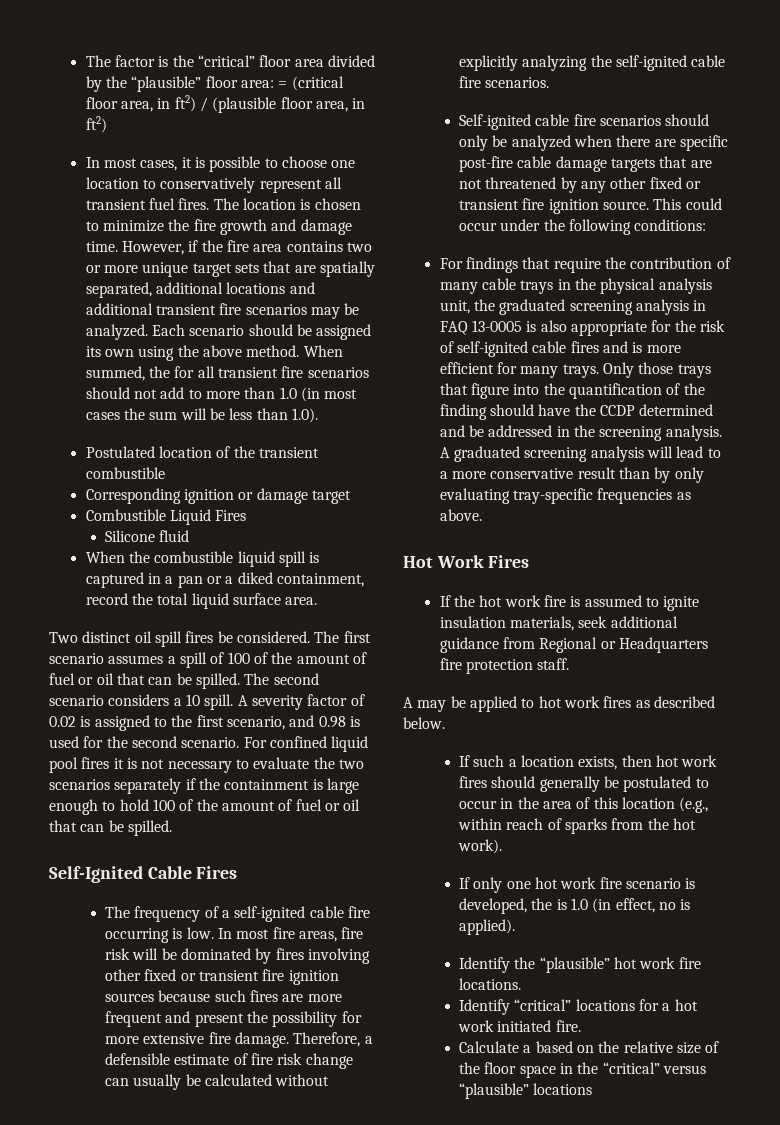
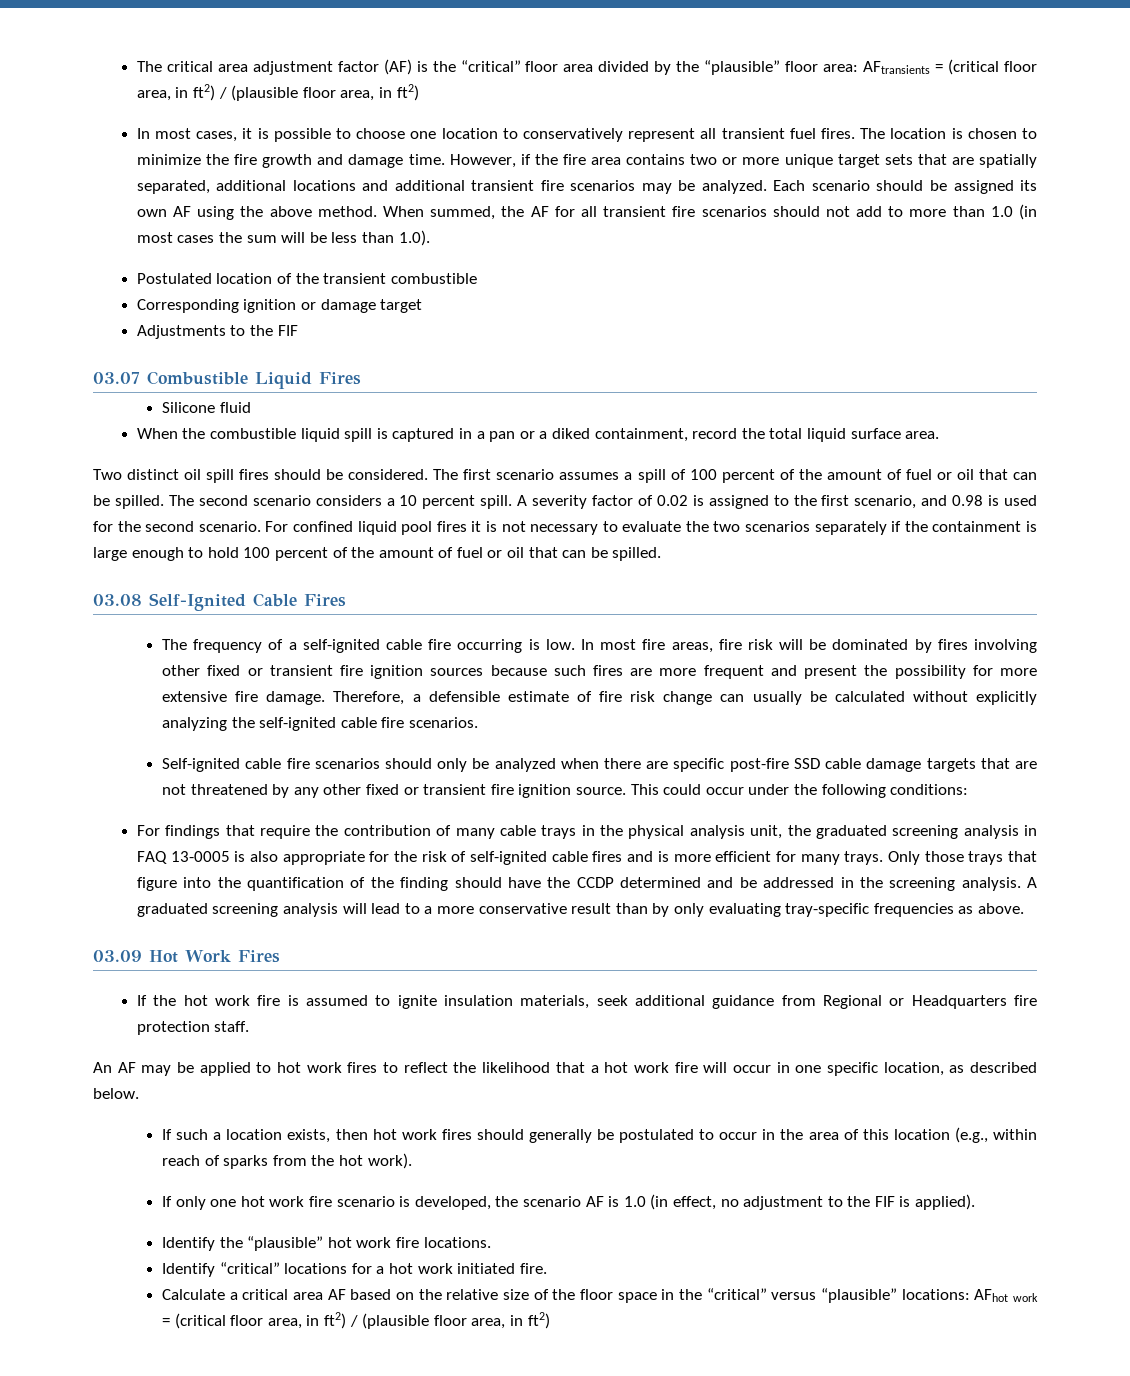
- The factor is the “critical” floor area divided by the “plausible” floor area: = (critical floor area, in ft2) / (plausible floor area, in ft2)
+ The critical area adjustment factor (AF) is the “critical” floor area divided by the “plausible” floor area: AFtransients = (critical floor area, in ft2) / (plausible floor area, in ft2)
- Each scenario should be assigned its own using the above method.
+ Each scenario should be assigned its own AF using the above method.
- When summed, the for all transient fire scenarios should not add to more than 1.0 (in most cases the sum will be less than 1.0).
+ When summed, the AF for all transient fire scenarios should not add to more than 1.0 (in most cases the sum will be less than 1.0).
- Combustible Liquid Fires
+ Adjustments to the FIF
+ 03.07 Combustible Liquid Fires
- Two distinct oil spill fires be considered.
+ Two distinct oil spill fires should be considered.
- The first scenario assumes a spill of 100 of the amount of fuel or oil that can be spilled.
+ The first scenario assumes a spill of 100 percent of the amount of fuel or oil that can be spilled.
- The second scenario considers a 10 spill.
+ The second scenario considers a 10 percent spill.
- For confined liquid pool fires it is not necessary to evaluate the two scenarios separately if the containment is large enough to hold 100 of the amount of fuel or oil that can be spilled.
+ For confined liquid pool fires it is not necessary to evaluate the two scenarios separately if the containment is large enough to hold 100 percent of the amount of fuel or oil that can be spilled.
- Self-Ignited Cable Fires
+ 03.08 Self-Ignited Cable Fires
- Self-ignited cable fire scenarios should only be analyzed when there are specific post-fire cable damage targets that are not threatened by any other fixed or transient fire ignition source.
+ Self-ignited cable fire scenarios should only be analyzed when there are specific post-fire SSD cable damage targets that are not threatened by any other fixed or transient fire ignition source.
- Hot Work Fires
+ 03.09 Hot Work Fires
- A may be applied to hot work fires as described below.
+ An AF may be applied to hot work fires to reflect the likelihood that a hot work fire will occur in one specific location, as described below.
- If only one hot work fire scenario is developed, the is 1.0 (in effect, no is applied).
+ If only one hot work fire scenario is developed, the scenario AF is 1.0 (in effect, no adjustment to the FIF is applied).
- Calculate a based on the relative size of the floor space in the “critical” versus “plausible” locations
+ Calculate a critical area AF based on the relative size of the floor space in the “critical” versus “plausible” locations: AFhot work = (critical floor area, in ft2) / (plausible floor area, in ft2)

